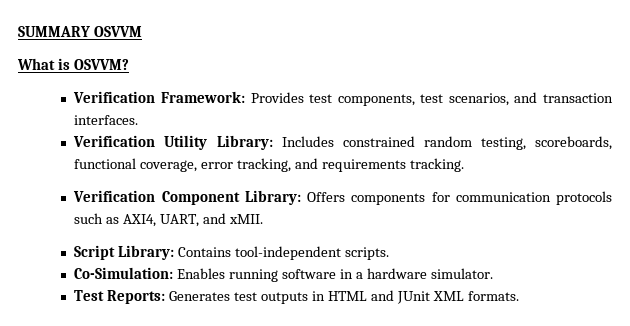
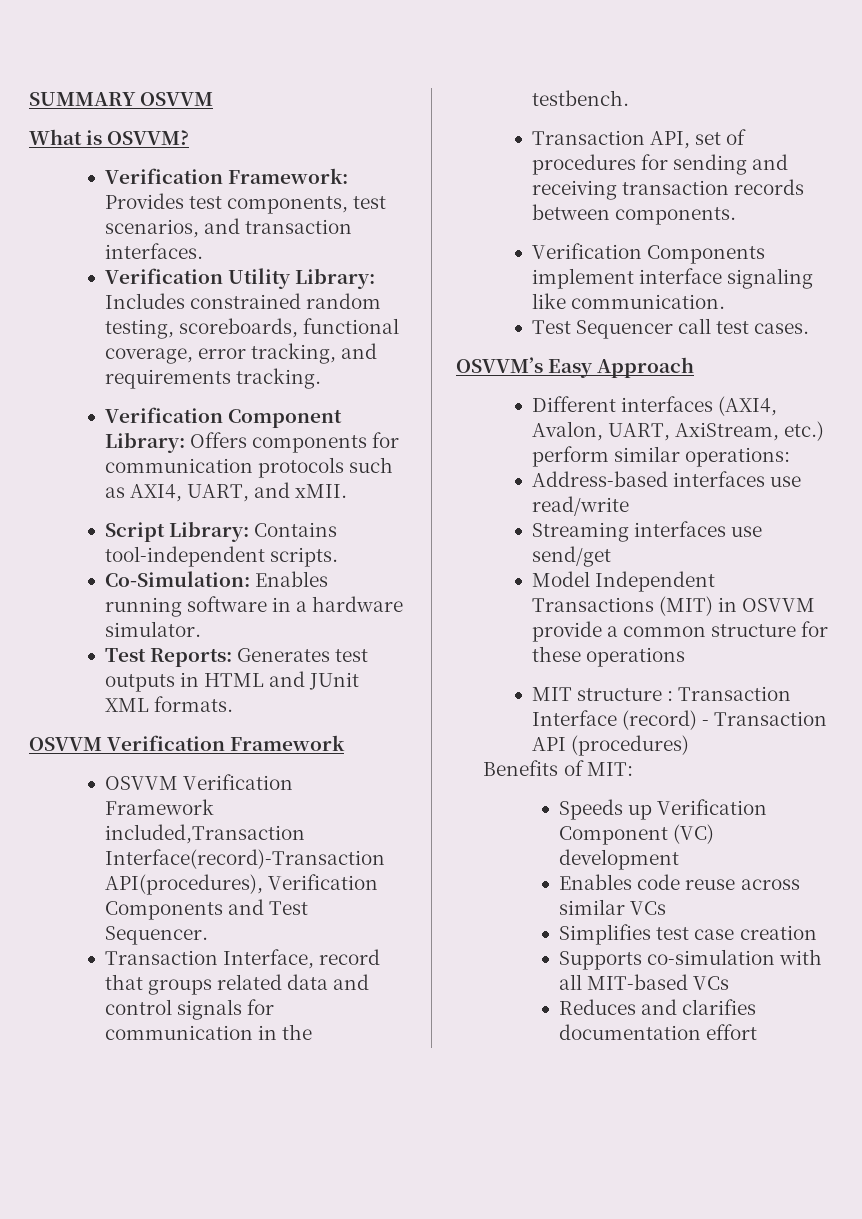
  Test Reports: Generates test outputs in HTML and JUnit XML formats.
+ OSVVM Verification Framework
+ OSVVM Verification Framework included,Transaction Interface(record)-Transaction API(procedures), Verification Components and Test Sequencer.
+ Transaction Interface, record that groups related data and control signals for communication in the testbench.
+ Transaction API, set of procedures for sending and receiving transaction records between components.
+ Verification Components implement interface signaling like communication.
+ Test Sequencer call test cases.
+ OSVVM’s Easy Approach
+ Different interfaces (AXI4, Avalon, UART, AxiStream, etc.) perform similar operations:
+ Address-based interfaces use read/write
+ Streaming interfaces use send/get
+ Model Independent Transactions (MIT) in OSVVM provide a common structure for these operations
+ MIT structure : Transaction Interface (record) - Transaction API (procedures)
+ Benefits of MIT:
+ Speeds up Verification Component (VC) development
+ Enables code reuse across similar VCs
+ Simplifies test case creation
+ Supports co-simulation with all MIT-based VCs
+ Reduces and clarifies documentation effort

